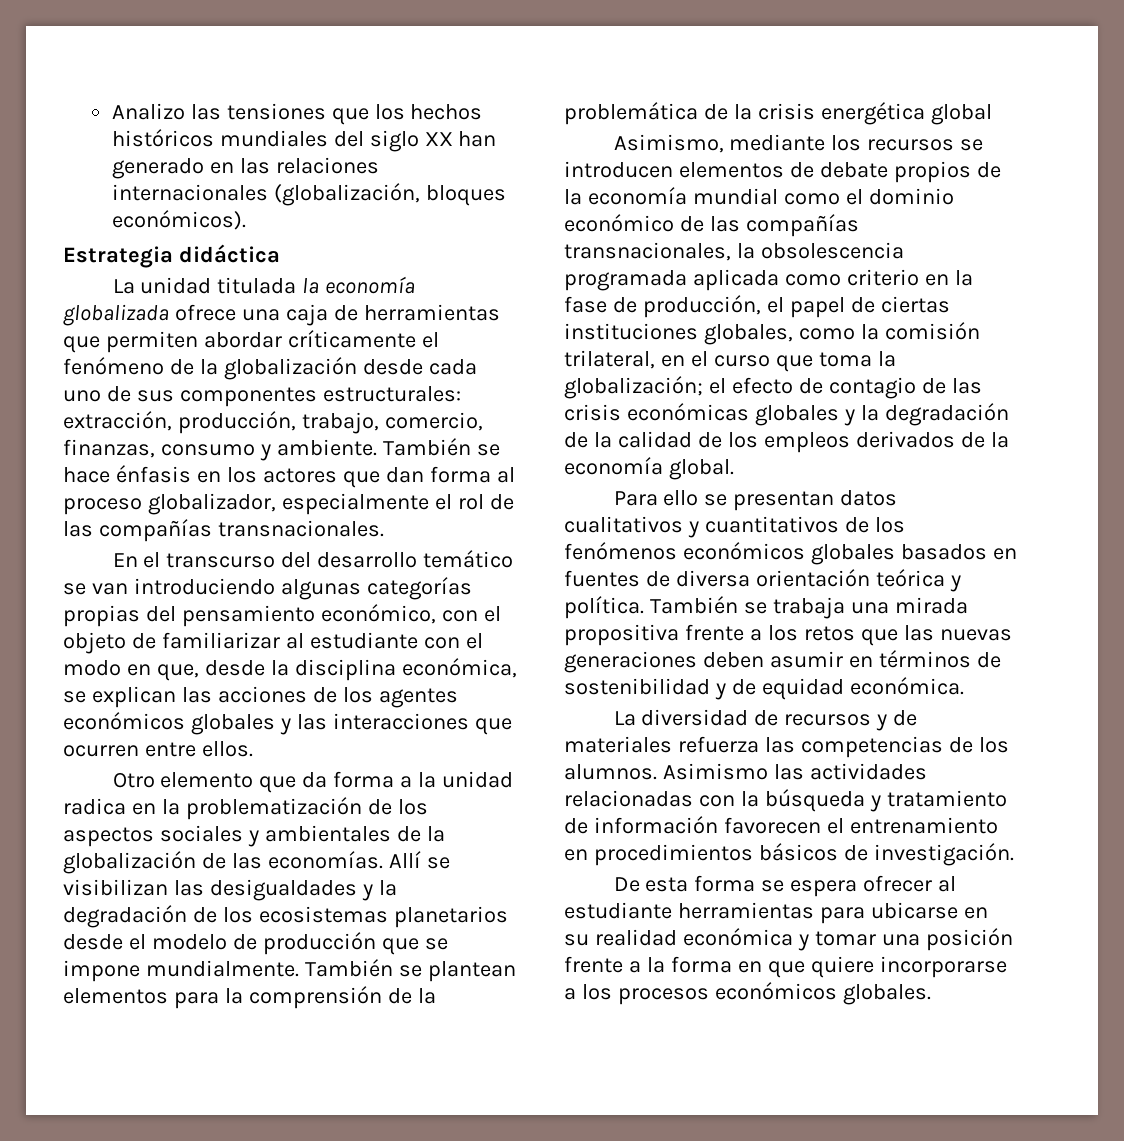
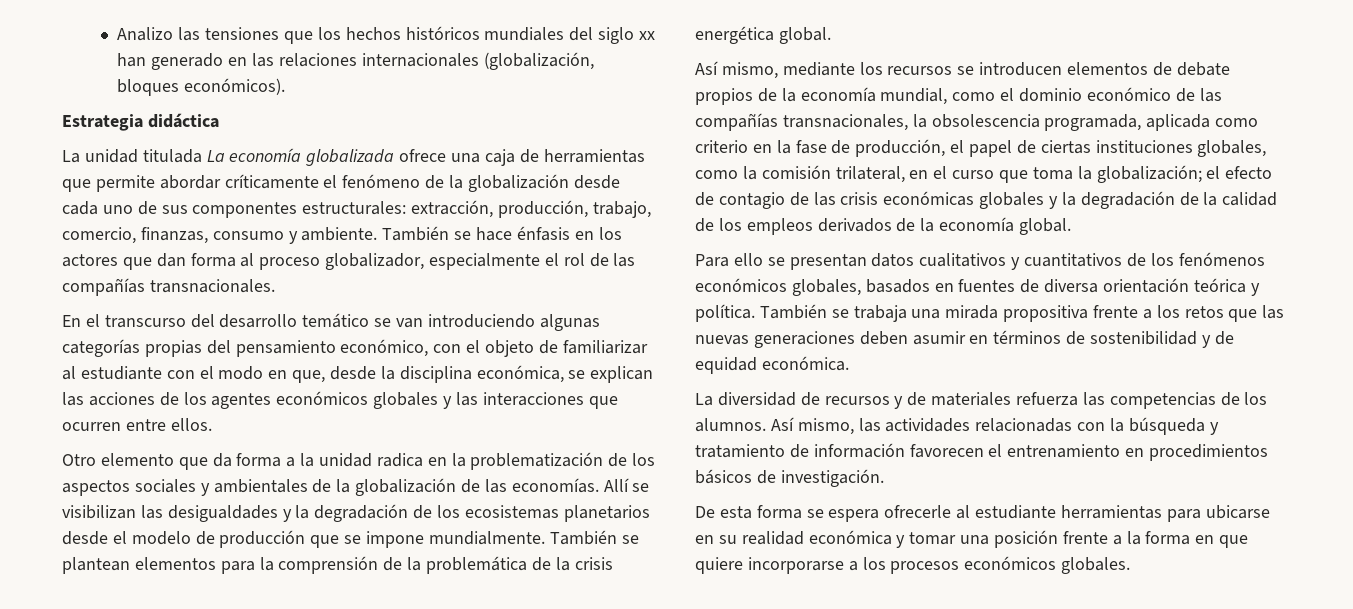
- Analizo las tensiones que los hechos históricos mundiales del siglo XX han generado en las relaciones internacionales (globalización, bloques económicos).
+ Analizo las tensiones que los hechos históricos mundiales del siglo xx han generado en las relaciones internacionales (globalización, bloques económicos).
- La unidad titulada la economía globalizada ofrece una caja de herramientas que permiten abordar críticamente el fenómeno de la globalización desde cada uno de sus componentes estructurales: extracción, producción, trabajo, comercio, finanzas, consumo y ambiente.
+ La unidad titulada La economía globalizada ofrece una caja de herramientas que permite abordar críticamente el fenómeno de la globalización desde cada uno de sus componentes estructurales: extracción, producción, trabajo, comercio, finanzas, consumo y ambiente.
- También se plantean elementos para la comprensión de la problemática de la crisis energética global
- Asimismo, mediante los recursos se introducen elementos de debate propios de la economía mundial como el dominio económico de las compañías transnacionales, la obsolescencia programada aplicada como criterio en la fase de producción, el papel de ciertas instituciones globales, como la comisión trilateral, en el curso que toma la globalización;
+ También se plantean elementos para la comprensión de la problemática de la crisis energética global.
+ Así mismo, mediante los recursos se introducen elementos de debate propios de la economía mundial, como el dominio económico de las compañías transnacionales, la obsolescencia programada, aplicada como criterio en la fase de producción, el papel de ciertas instituciones globales, como la comisión trilateral, en el curso que toma la globalización;
- Para ello se presentan datos cualitativos y cuantitativos de los fenómenos económicos globales basados en fuentes de diversa orientación teórica y política.
+ Para ello se presentan datos cualitativos y cuantitativos de los fenómenos económicos globales, basados en fuentes de diversa orientación teórica y política.
- Asimismo las actividades relacionadas con la búsqueda y tratamiento de información favorecen el entrenamiento en procedimientos básicos de investigación.
+ Así mismo, las actividades relacionadas con la búsqueda y tratamiento de información favorecen el entrenamiento en procedimientos básicos de investigación.
- De esta forma se espera ofrecer al estudiante herramientas para ubicarse en su realidad económica y tomar una posición frente a la forma en que quiere incorporarse a los procesos económicos globales.
+ De esta forma se espera ofrecerle al estudiante herramientas para ubicarse en su realidad económica y tomar una posición frente a la forma en que quiere incorporarse a los procesos económicos globales.

